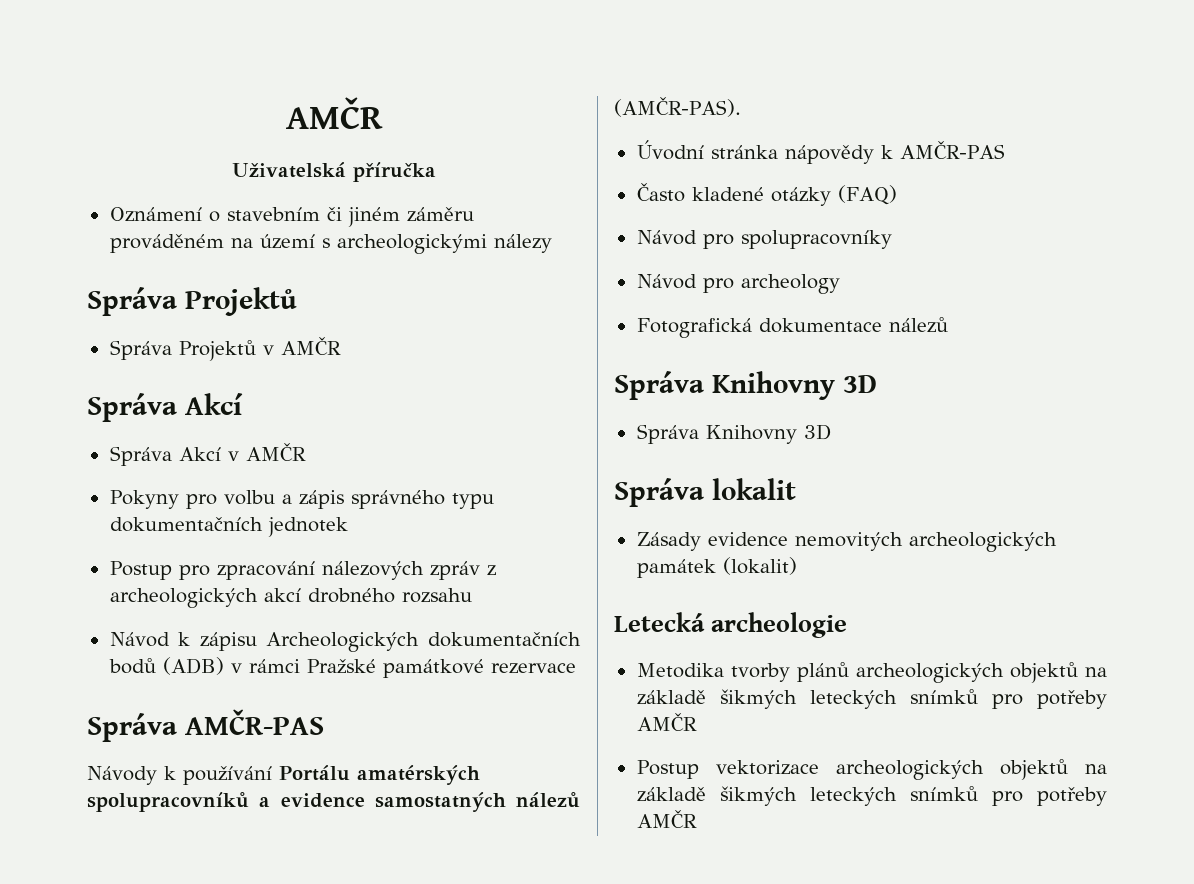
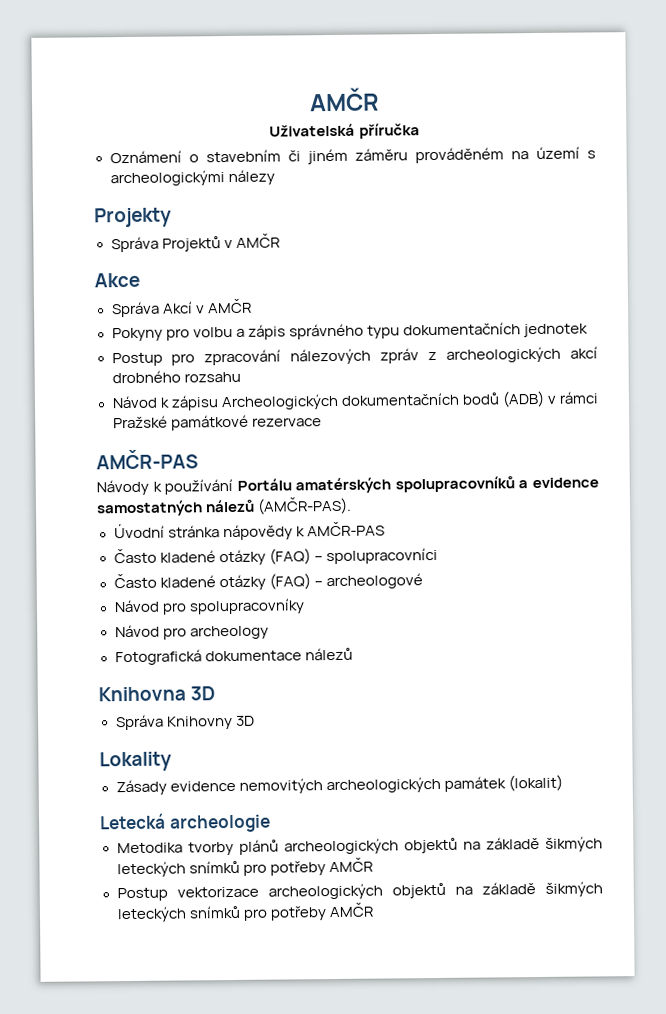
  Oznámení o stavebním či jiném záměru prováděném na území s archeologickými nálezy
- Správa Projektů
+ Projekty
  Správa Projektů v AMČR
- Správa Akcí
+ Akce
  Návod k zápisu Archeologických dokumentačních bodů (ADB) v rámci Pražské památkové rezervace
- Správa AMČR-PAS
+ AMČR-PAS
- Často kladené otázky (FAQ)
+ Často kladené otázky (FAQ) – spolupracovníci
+ Často kladené otázky (FAQ) – archeologové
  Fotografická dokumentace nálezů
- Správa Knihovny 3D
+ Knihovna 3D
- Správa lokalit
+ Lokality

